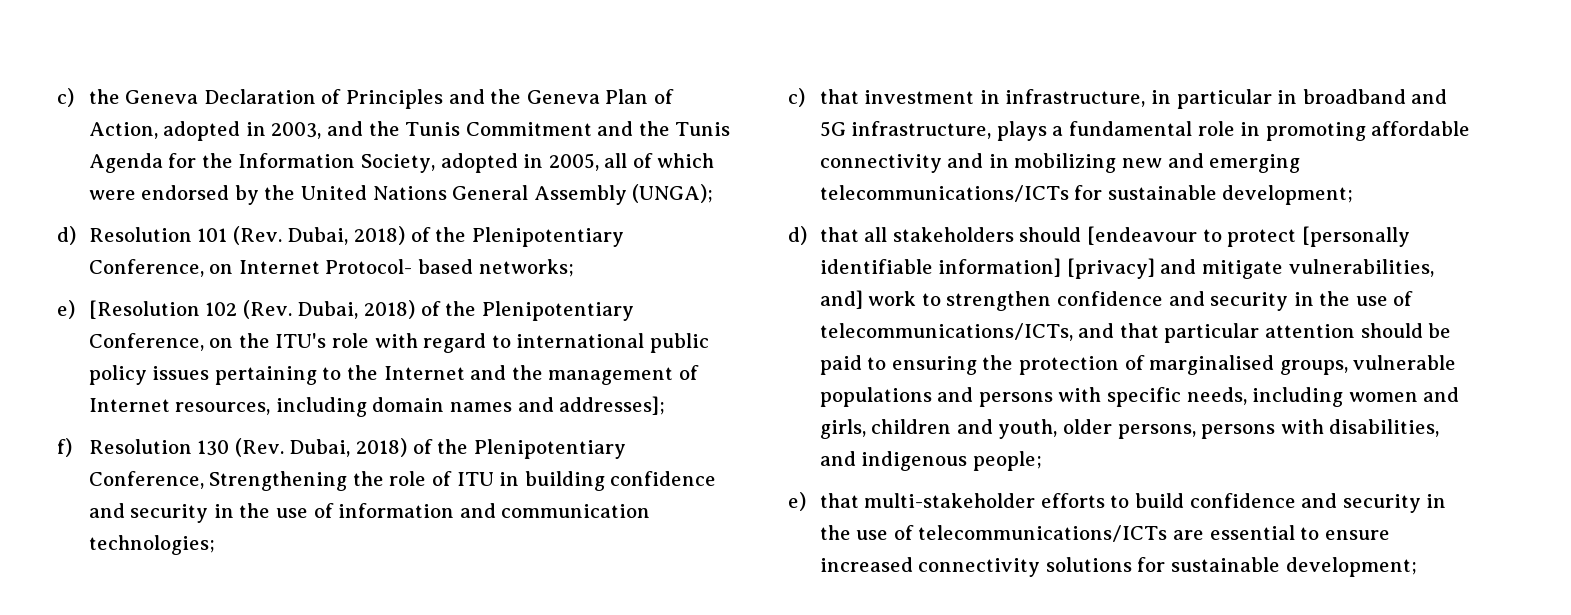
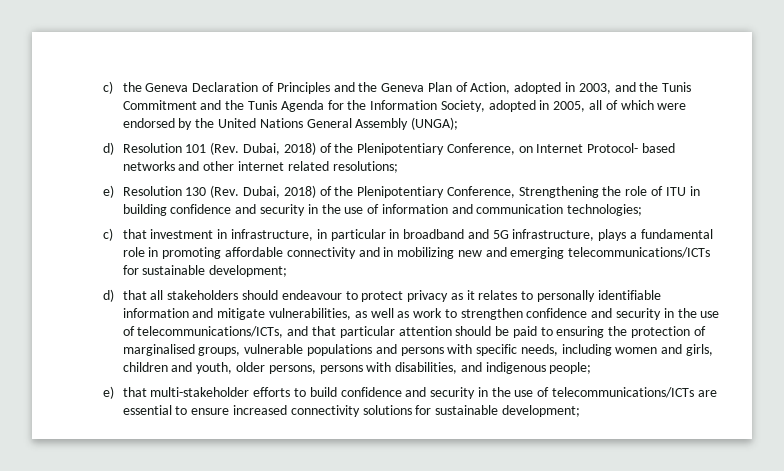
- d) Resolution 101 (Rev. Dubai, 2018) of the Plenipotentiary Conference, on Internet Protocol- based networks;
- e) [Resolution 102 (Rev. Dubai, 2018) of the Plenipotentiary Conference, on the ITU's role with regard to international public policy issues pertaining to the Internet and the management of Internet resources, including domain names and addresses];
- f) Resolution 130 (Rev. Dubai, 2018) of the Plenipotentiary Conference, Strengthening the role of ITU in building confidence and security in the use of information and communication technologies;
+ d) Resolution 101 (Rev. Dubai, 2018) of the Plenipotentiary Conference, on Internet Protocol- based networks and other internet related resolutions;
+ e) Resolution 130 (Rev. Dubai, 2018) of the Plenipotentiary Conference, Strengthening the role of ITU in building confidence and security in the use of information and communication technologies;
- d) that all stakeholders should [endeavour to protect [personally identifiable information] [privacy] and mitigate vulnerabilities, and] work to strengthen confidence and security in the use of telecommunications/ICTs, and that particular attention should be paid to ensuring the protection of marginalised groups, vulnerable populations and persons with specific needs, including women and girls, children and youth, older persons, persons with disabilities, and indigenous people;
+ d) that all stakeholders should endeavour to protect privacy as it relates to personally identifiable information and mitigate vulnerabilities, as well as work to strengthen confidence and security in the use of telecommunications/ICTs, and that particular attention should be paid to ensuring the protection of marginalised groups, vulnerable populations and persons with specific needs, including women and girls, children and youth, older persons, persons with disabilities, and indigenous people;

